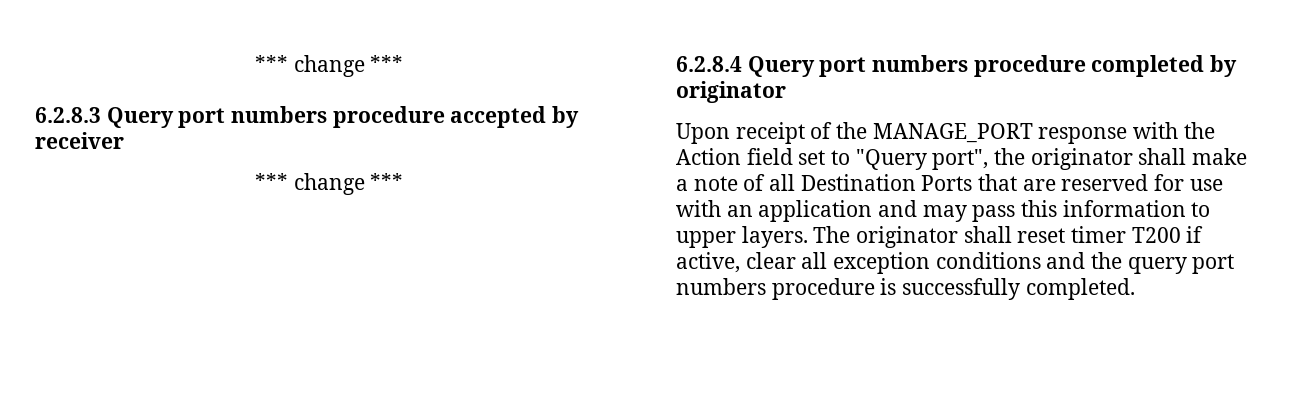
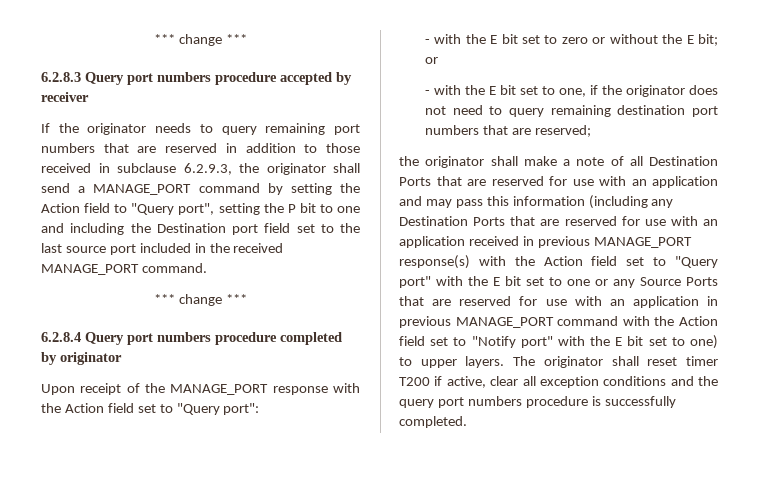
+ If the originator needs to query remaining port numbers that are reserved in addition to those received in subclause 6.2.9.3, the originator shall send a MANAGE_PORT command by setting the Action field to "Query port", setting the P bit to one and including the Destination port field set to the last source port included in the received MANAGE_PORT command.
- Upon receipt of the MANAGE_PORT response with the Action field set to "Query port", the originator shall make a note of all Destination Ports that are reserved for use with an application and may pass this information to upper layers.
+ Upon receipt of the MANAGE_PORT response with the Action field set to "Query port":
+ - with the E bit set to zero or without the E bit; or
+ - with the E bit set to one, if the originator does not need to query remaining destination port numbers that are reserved;
+ the originator shall make a note of all Destination Ports that are reserved for use with an application and may pass this information (including any Destination Ports that are reserved for use with an application received in previous MANAGE_PORT response(s) with the Action field set to "Query port" with the E bit set to one or any Source Ports that are reserved for use with an application in previous MANAGE_PORT command with the Action field set to "Notify port" with the E bit set to one) to upper layers.

